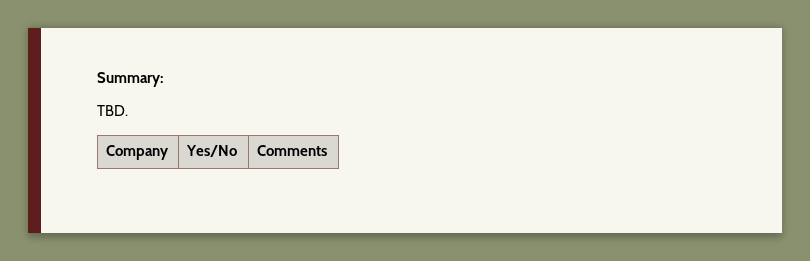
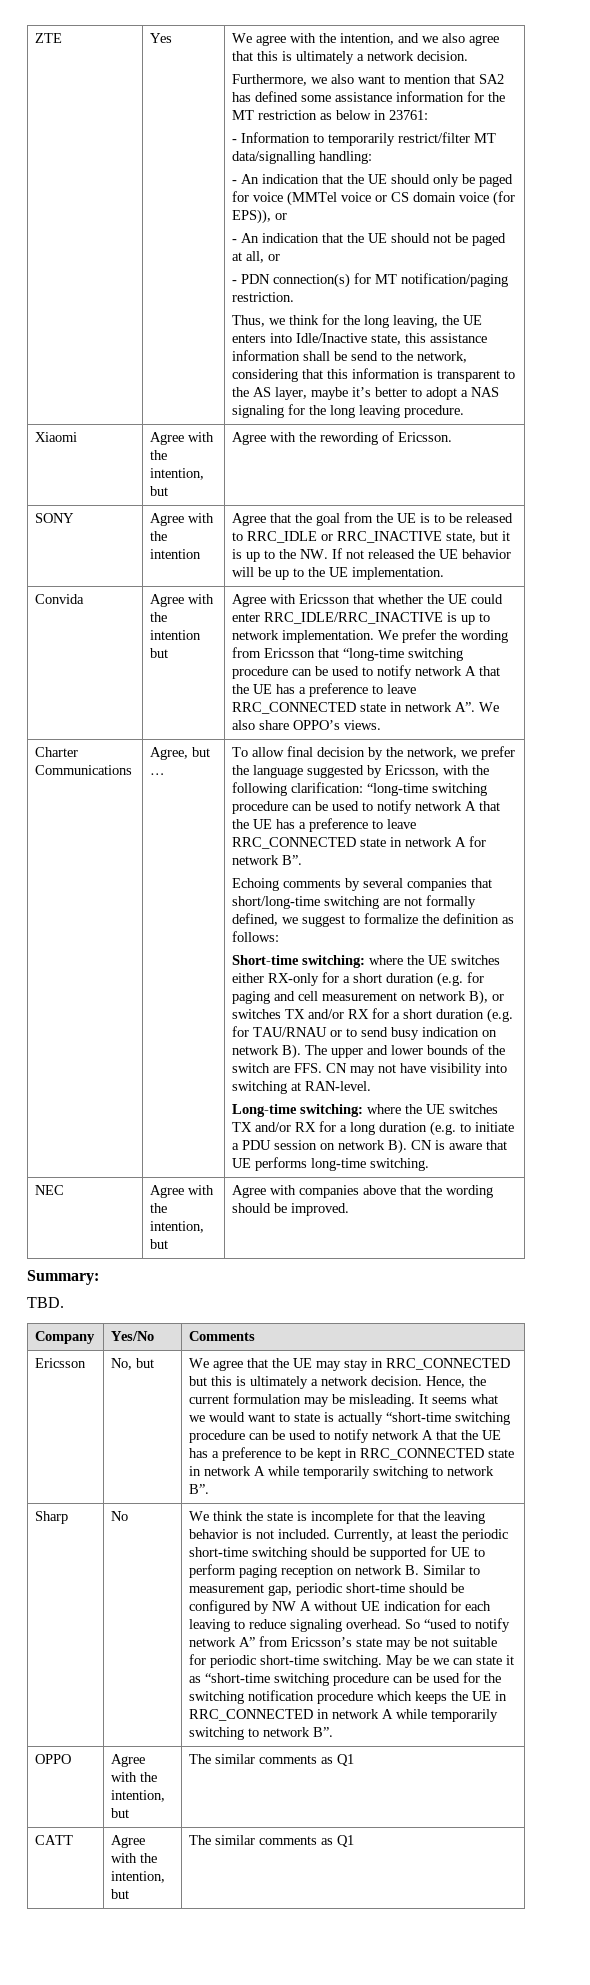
+ ZTE | Yes | We agree with the intention, and we also agree that this is ultimately a network decision.
+ Furthermore, we also want to mention that SA2 has defined some assistance information for the MT restriction as below in 23761:
+ - Information to temporarily restrict/filter MT data/signalling handling:
+ - An indication that the UE should only be paged for voice (MMTel voice or CS domain voice (for EPS)), or
+ - An indication that the UE should not be paged at all, or
+ - PDN connection(s) for MT notification/paging restriction.
+ Thus, we think for the long leaving, the UE enters into Idle/Inactive state, this assistance information shall be send to the network, considering that this information is transparent to the AS layer, maybe it’s better to adopt a NAS signaling for the long leaving procedure.
+ Xiaomi | Agree with the intention, but | Agree with the rewording of Ericsson.
+ SONY | Agree with the intention | Agree that the goal from the UE is to be released to RRC_IDLE or RRC_INACTIVE state, but it is up to the NW. If not released the UE behavior will be up to the UE implementation.
+ Convida | Agree with the intention but | Agree with Ericsson that whether the UE could enter RRC_IDLE/RRC_INACTIVE is up to network implementation. We prefer the wording from Ericsson that “long-time switching procedure can be used to notify network A that the UE has a preference to leave RRC_CONNECTED state in network A”. We also share OPPO’s views.
+ Charter Communications | Agree, but … | To allow final decision by the network, we prefer the language suggested by Ericsson, with the following clarification: “long-time switching procedure can be used to notify network A that the UE has a preference to leave RRC_CONNECTED state in network A for network B”.
+ Echoing comments by several companies that short/long-time switching are not formally defined, we suggest to formalize the definition as follows:
+ Short-time switching: where the UE switches either RX-only for a short duration (e.g. for paging and cell measurement on network B), or switches TX and/or RX for a short duration (e.g. for TAU/RNAU or to send busy indication on network B). The upper and lower bounds of the switch are FFS. CN may not have visibility into switching at RAN-level.
+ Long-time switching: where the UE switches TX and/or RX for a long duration (e.g. to initiate a PDU session on network B). CN is aware that UE performs long-time switching.
+ NEC | Agree with the intention, but | Agree with companies above that the wording should be improved.
+ Ericsson | No, but | We agree that the UE may stay in RRC_CONNECTED but this is ultimately a network decision. Hence, the current formulation may be misleading. It seems what we would want to state is actually “short-time switching procedure can be used to notify network A that the UE has a preference to be kept in RRC_CONNECTED state in network A while temporarily switching to network B”.
+ Sharp | No | We think the state is incomplete for that the leaving behavior is not included. Currently, at least the periodic short-time switching should be supported for UE to perform paging reception on network B. Similar to measurement gap, periodic short-time should be configured by NW A without UE indication for each leaving to reduce signaling overhead. So “used to notify network A” from Ericsson’s state may be not suitable for periodic short-time switching. May be we can state it as “short-time switching procedure can be used for the switching notification procedure which keeps the UE in RRC_CONNECTED in network A while temporarily switching to network B”.
+ OPPO | Agree with the intention, but | The similar comments as Q1
+ CATT | Agree with the intention, but | The similar comments as Q1

